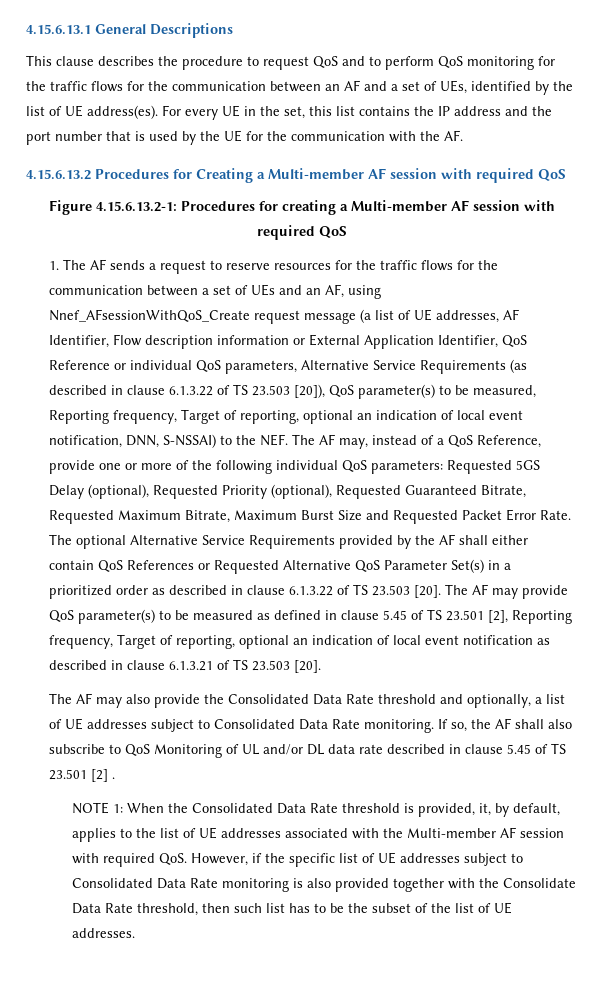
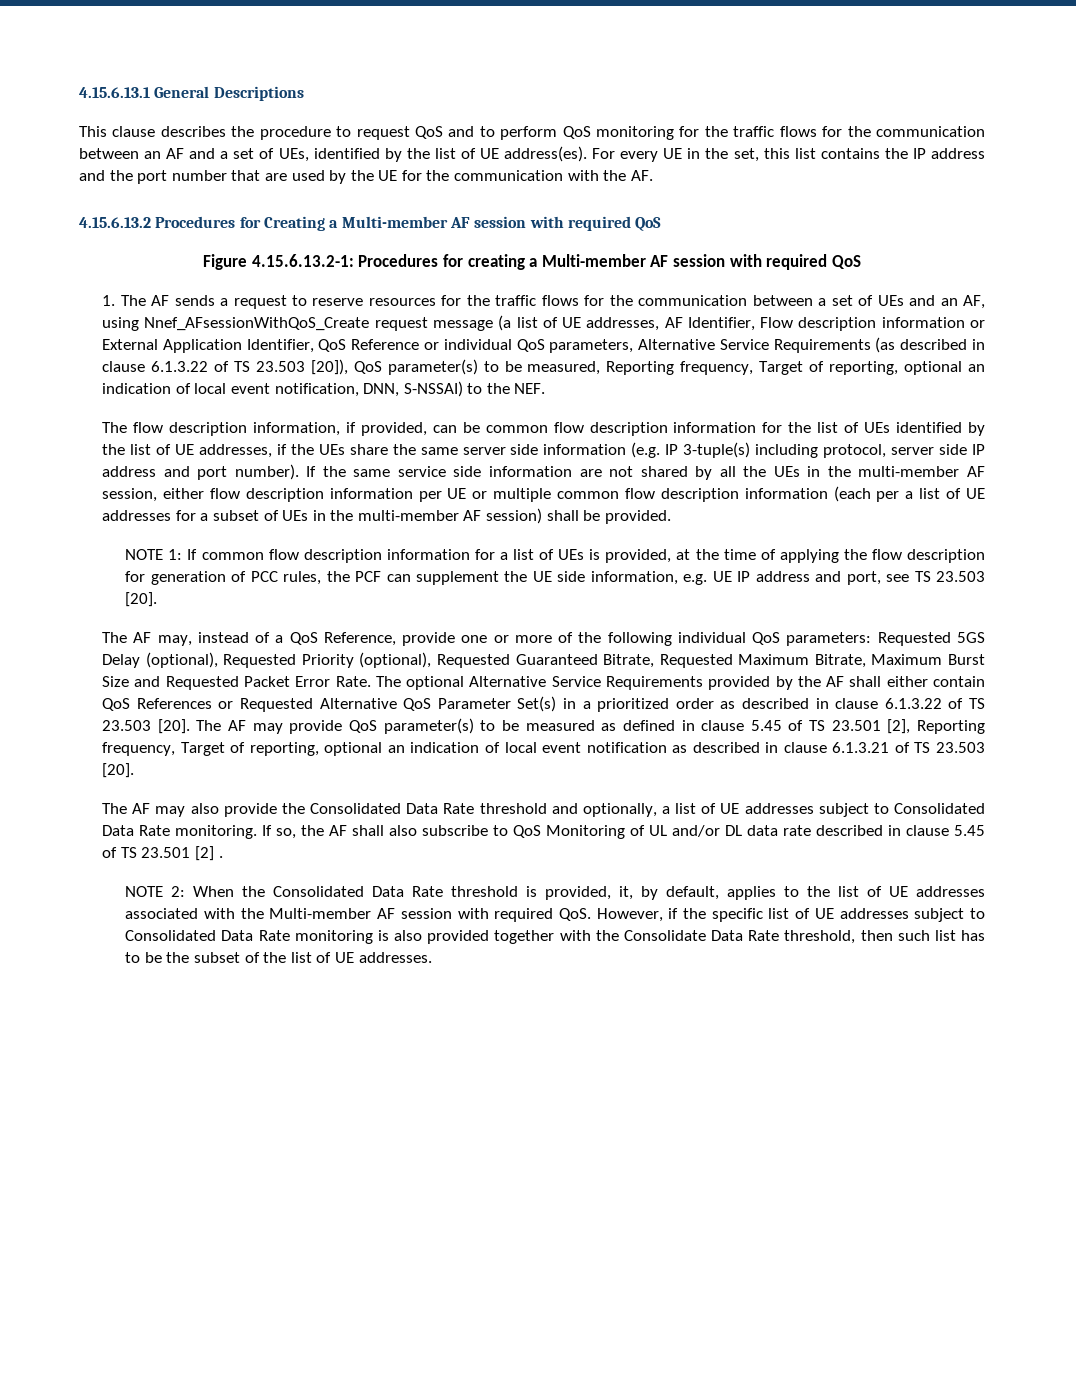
- For every UE in the set, this list contains the IP address and the port number that is used by the UE for the communication with the AF.
+ For every UE in the set, this list contains the IP address and the port number that are used by the UE for the communication with the AF.
- 1. The AF sends a request to reserve resources for the traffic flows for the communication between a set of UEs and an AF, using Nnef_AFsessionWithQoS_Create request message (a list of UE addresses, AF Identifier, Flow description information or External Application Identifier, QoS Reference or individual QoS parameters, Alternative Service Requirements (as described in clause 6.1.3.22 of TS 23.503 [20]), QoS parameter(s) to be measured, Reporting frequency, Target of reporting, optional an indication of local event notification, DNN, S-NSSAI) to the NEF. The AF may, instead of a QoS Reference, provide one or more of the following individual QoS parameters:
+ 1. The AF sends a request to reserve resources for the traffic flows for the communication between a set of UEs and an AF, using Nnef_AFsessionWithQoS_Create request message (a list of UE addresses, AF Identifier, Flow description information or External Application Identifier, QoS Reference or individual QoS parameters, Alternative Service Requirements (as described in clause 6.1.3.22 of TS 23.503 [20]), QoS parameter(s) to be measured, Reporting frequency, Target of reporting, optional an indication of local event notification, DNN, S-NSSAI) to the NEF.
+ The flow description information, if provided, can be common flow description information for the list of UEs identified by the list of UE addresses, if the UEs share the same server side information (e.g. IP 3-tuple(s) including protocol, server side IP address and port number). If the same service side information are not shared by all the UEs in the multi-member AF session, either flow description information per UE or multiple common flow description information (each per a list of UE addresses for a subset of UEs in the multi-member AF session) shall be provided.
+ NOTE 1: If common flow description information for a list of UEs is provided, at the time of applying the flow description for generation of PCC rules, the PCF can supplement the UE side information, e.g. UE IP address and port, see TS 23.503 [20].
+ The AF may, instead of a QoS Reference, provide one or more of the following individual QoS parameters:
- NOTE 1:
+ NOTE 2:

